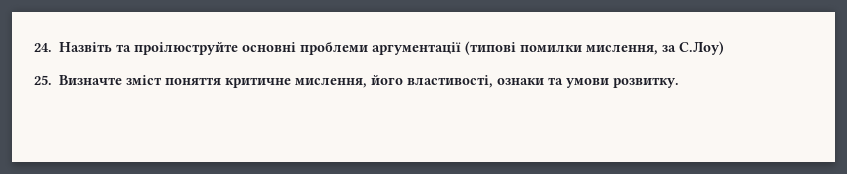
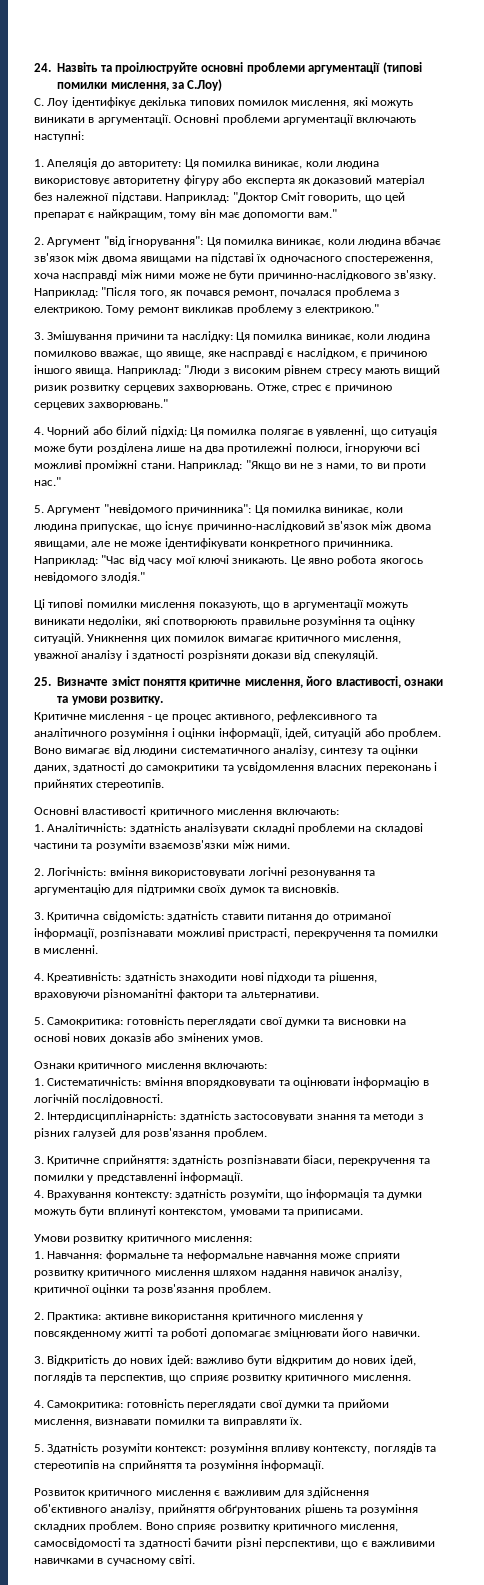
+ С. Лоу ідентифікує декілька типових помилок мислення, які можуть виникати в аргументації. Основні проблеми аргументації включають наступні:
+ 1. Апеляція до авторитету: Ця помилка виникає, коли людина використовує авторитетну фігуру або експерта як доказовий матеріал без належної підстави. Наприклад: "Доктор Сміт говорить, що цей препарат є найкращим, тому він має допомогти вам."
+ 2. Аргумент "від ігнорування": Ця помилка виникає, коли людина вбачає зв'язок між двома явищами на підставі їх одночасного спостереження, хоча насправді між ними може не бути причинно-наслідкового зв'язку. Наприклад: "Після того, як почався ремонт, почалася проблема з електрикою. Тому ремонт викликав проблему з електрикою."
+ 3. Змішування причини та наслідку: Ця помилка виникає, коли людина помилково вважає, що явище, яке насправді є наслідком, є причиною іншого явища. Наприклад: "Люди з високим рівнем стресу мають вищий ризик розвитку серцевих захворювань. Отже, стрес є причиною серцевих захворювань."
+ 4. Чорний або білий підхід: Ця помилка полягає в уявленні, що ситуація може бути розділена лише на два протилежні полюси, ігноруючи всі можливі проміжні стани. Наприклад: "Якщо ви не з нами, то ви проти нас."
+ 5. Аргумент "невідомого причинника": Ця помилка виникає, коли людина припускає, що існує причинно-наслідковий зв'язок між двома явищами, але не може ідентифікувати конкретного причинника. Наприклад: "Час від часу мої ключі зникають. Це явно робота якогось невідомого злодія."
+ Ці типові помилки мислення показують, що в аргументації можуть виникати недоліки, які спотворюють правильне розуміння та оцінку ситуацій. Уникнення цих помилок вимагає критичного мислення, уважної аналізу і здатності розрізняти докази від спекуляцій.
+ Критичне мислення - це процес активного, рефлексивного та аналітичного розуміння і оцінки інформації, ідей, ситуацій або проблем. Воно вимагає від людини систематичного аналізу, синтезу та оцінки даних, здатності до самокритики та усвідомлення власних переконань і прийнятих стереотипів.
+ Основні властивості критичного мислення включають:
+ 1. Аналітичність: здатність аналізувати складні проблеми на складові частини та розуміти взаємозв'язки між ними.
+ 2. Логічність: вміння використовувати логічні резонування та аргументацію для підтримки своїх думок та висновків.
+ 3. Критична свідомість: здатність ставити питання до отриманої інформації, розпізнавати можливі пристрасті, перекручення та помилки в мисленні.
+ 4. Креативність: здатність знаходити нові підходи та рішення, враховуючи різноманітні фактори та альтернативи.
+ 5. Самокритика: готовність переглядати свої думки та висновки на основі нових доказів або змінених умов.
+ Ознаки критичного мислення включають:
+ 1. Систематичність: вміння впорядковувати та оцінювати інформацію в логічній послідовності.
+ 2. Інтердисциплінарність: здатність застосовувати знання та методи з різних галузей для розв'язання проблем.
+ 3. Критичне сприйняття: здатність розпізнавати біаси, перекручення та помилки у представленні інформації.
+ 4. Врахування контексту: здатність розуміти, що інформація та думки можуть бути вплинуті контекстом, умовами та приписами.
+ Умови розвитку критичного мислення:
+ 1. Навчання: формальне та неформальне навчання може сприяти розвитку критичного мислення шляхом надання навичок аналізу, критичної оцінки та розв'язання проблем.
+ 2. Практика: активне використання критичного мислення у повсякденному житті та роботі допомагає зміцнювати його навички.
+ 3. Відкритість до нових ідей: важливо бути відкритим до нових ідей, поглядів та перспектив, що сприяє розвитку критичного мислення.
+ 4. Самокритика: готовність переглядати свої думки та прийоми мислення, визнавати помилки та виправляти їх.
+ 5. Здатність розуміти контекст: розуміння впливу контексту, поглядів та стереотипів на сприйняття та розуміння інформації.
+ Розвиток критичного мислення є важливим для здійснення об'єктивного аналізу, прийняття обґрунтованих рішень та розуміння складних проблем. Воно сприяє розвитку критичного мислення, самосвідомості та здатності бачити різні перспективи, що є важливими навичками в сучасному світі.

